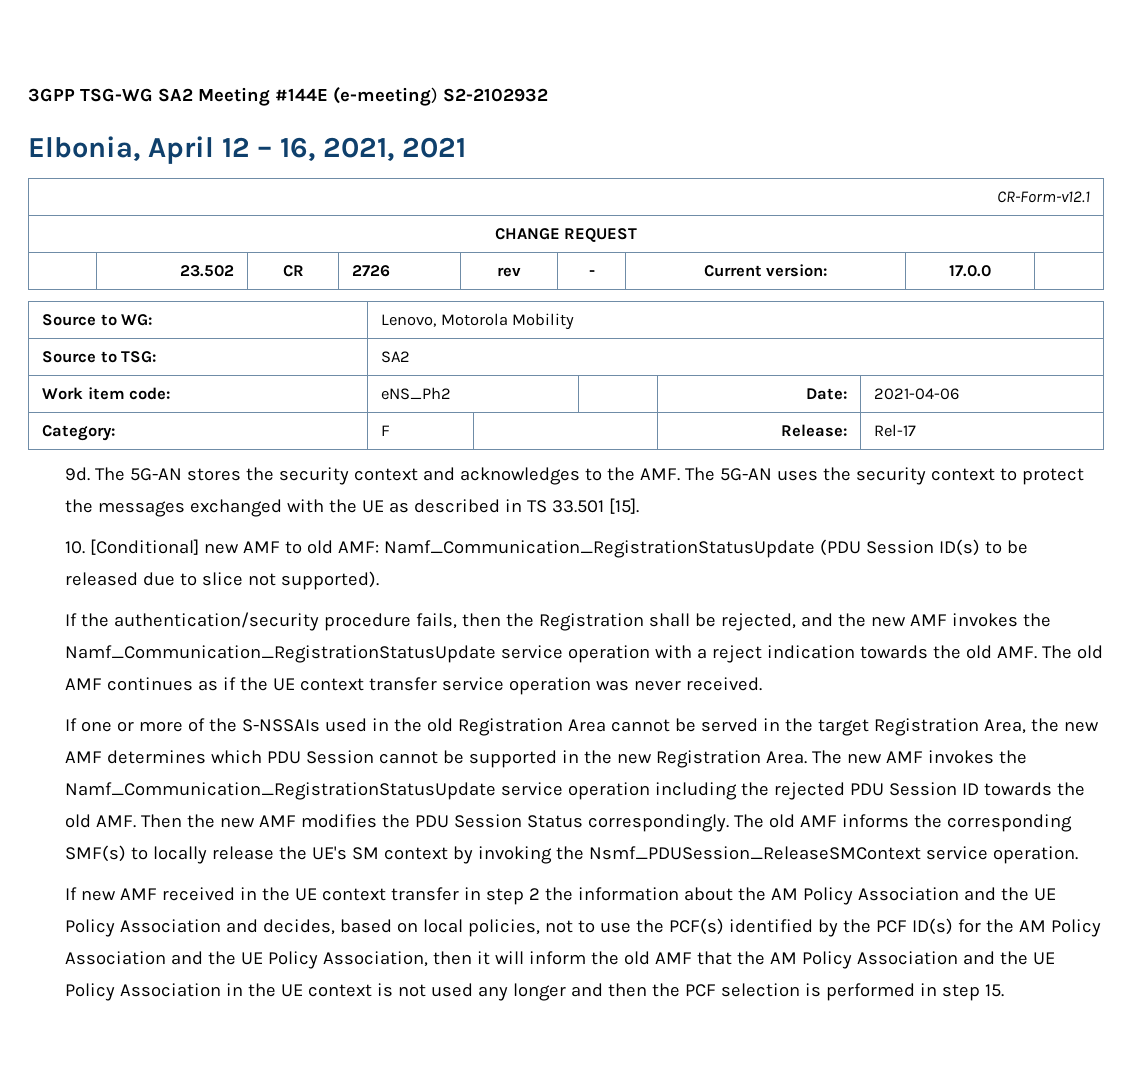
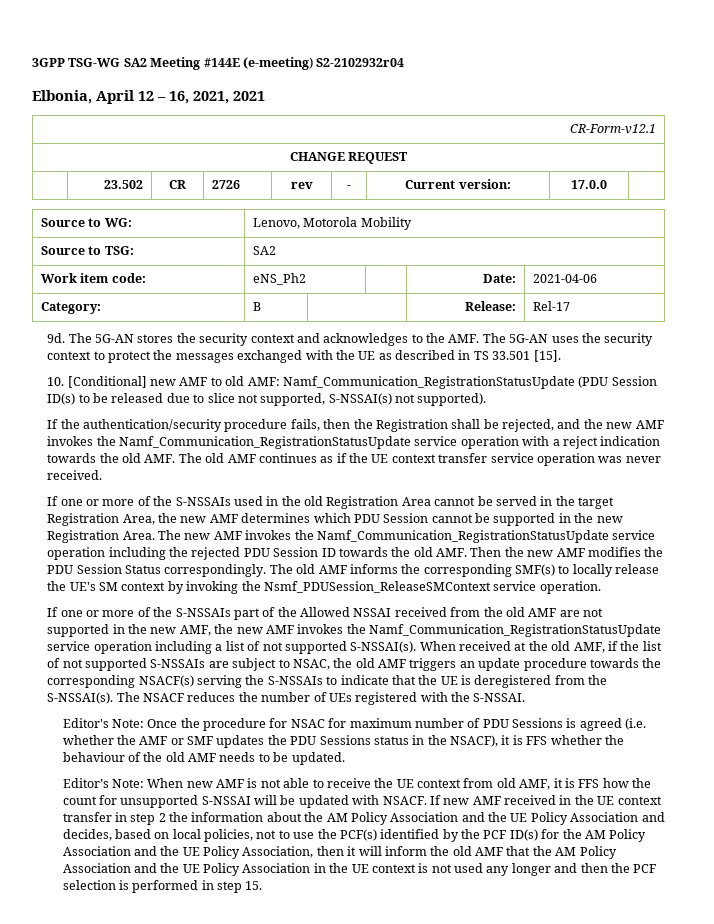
- 3GPP TSG-WG SA2 Meeting #144E (e-meeting) S2-2102932
+ 3GPP TSG-WG SA2 Meeting #144E (e-meeting) S2-2102932r04
- Category: | F | | Release: | Rel-17
+ Category: | B | | Release: | Rel-17
- 10. [Conditional] new AMF to old AMF: Namf_Communication_RegistrationStatusUpdate (PDU Session ID(s) to be released due to slice not supported).
+ 10. [Conditional] new AMF to old AMF: Namf_Communication_RegistrationStatusUpdate (PDU Session ID(s) to be released due to slice not supported, S-NSSAI(s) not supported).
- If new AMF received in the UE context transfer in step 2 the information about the AM Policy Association and the UE Policy Association and decides, based on local policies, not to use the PCF(s) identified by the PCF ID(s) for the AM Policy Association and the UE Policy Association, then it will inform the old AMF that the AM Policy Association and the UE Policy Association in the UE context is not used any longer and then the PCF selection is performed in step 15.
+ If one or more of the S-NSSAIs part of the Allowed NSSAI received from the old AMF are not supported in the new AMF, the new AMF invokes the Namf_Communication_RegistrationStatusUpdate service operation including a list of not supported S-NSSAI(s). When received at the old AMF, if the list of not supported S-NSSAIs are subject to NSAC, the old AMF triggers an update procedure towards the corresponding NSACF(s) serving the S-NSSAIs to indicate that the UE is deregistered from the S-NSSAI(s). The NSACF reduces the number of UEs registered with the S-NSSAI.
+ Editor's Note: Once the procedure for NSAC for maximum number of PDU Sessions is agreed (i.e. whether the AMF or SMF updates the PDU Sessions status in the NSACF), it is FFS whether the behaviour of the old AMF needs to be updated.
+ Editor’s Note: When new AMF is not able to receive the UE context from old AMF, it is FFS how the count for unsupported S-NSSAI will be updated with NSACF. If new AMF received in the UE context transfer in step 2 the information about the AM Policy Association and the UE Policy Association and decides, based on local policies, not to use the PCF(s) identified by the PCF ID(s) for the AM Policy Association and the UE Policy Association, then it will inform the old AMF that the AM Policy Association and the UE Policy Association in the UE context is not used any longer and then the PCF selection is performed in step 15.

